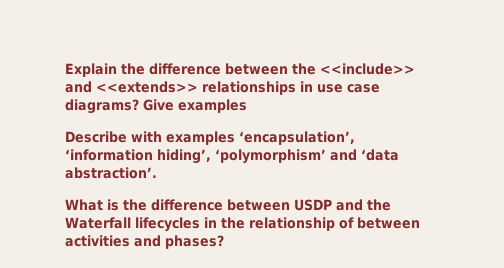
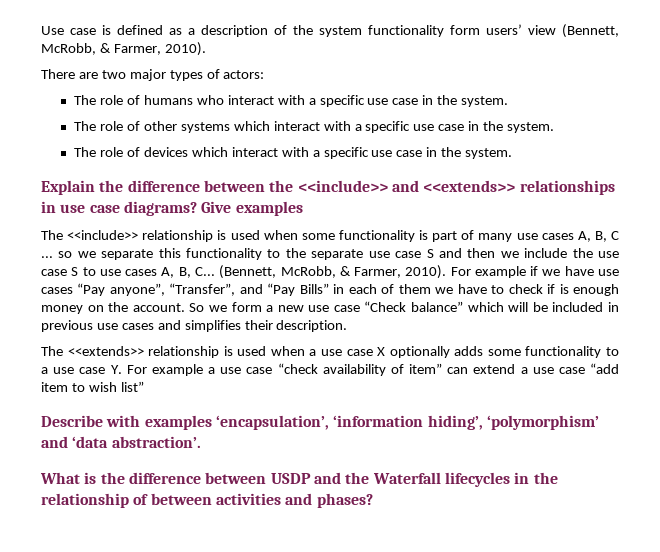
+ Use case is defined as a description of the system functionality form users’ view (Bennett, McRobb, & Farmer, 2010).
+ There are two major types of actors:
+ The role of humans who interact with a specific use case in the system.
+ The role of other systems which interact with a specific use case in the system.
+ The role of devices which interact with a specific use case in the system.
+ The <<include>> relationship is used when some functionality is part of many use cases A, B, C ... so we separate this functionality to the separate use case S and then we include the use case S to use cases A, B, C... (Bennett, McRobb, & Farmer, 2010). For example if we have use cases “Pay anyone”, “Transfer”, and “Pay Bills” in each of them we have to check if is enough money on the account. So we form a new use case “Check balance” which will be included in previous use cases and simplifies their description.
+ The <<extends>> relationship is used when a use case X optionally adds some functionality to a use case Y. For example a use case “check availability of item” can extend a use case “add item to wish list”

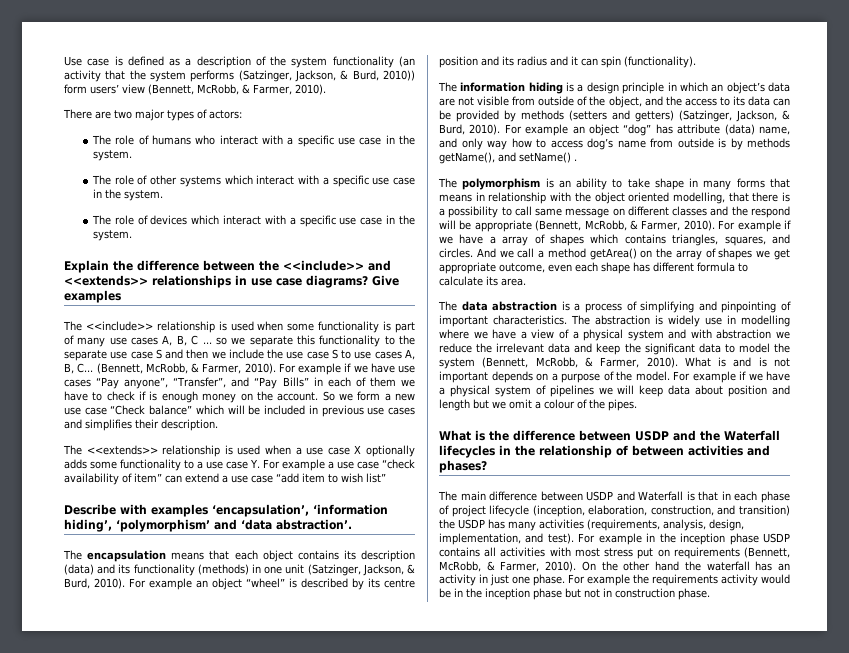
- Use case is defined as a description of the system functionality form users’ view (Bennett, McRobb, & Farmer, 2010).
+ Use case is defined as a description of the system functionality (an activity that the system performs (Satzinger, Jackson, & Burd, 2010)) form users’ view (Bennett, McRobb, & Farmer, 2010).
+ The encapsulation means that each object contains its description (data) and its functionality (methods) in one unit (Satzinger, Jackson, & Burd, 2010). For example an object “wheel” is described by its centre position and its radius and it can spin (functionality).
+ The information hiding is a design principle in which an object’s data are not visible from outside of the object, and the access to its data can be provided by methods (setters and getters) (Satzinger, Jackson, & Burd, 2010). For example an object “dog” has attribute (data) name, and only way how to access dog’s name from outside is by methods getName(), and setName() .
+ The polymorphism is an ability to take shape in many forms that means in relationship with the object oriented modelling, that there is a possibility to call same message on different classes and the respond will be appropriate (Bennett, McRobb, & Farmer, 2010). For example if we have a array of shapes which contains triangles, squares, and circles. And we call a method getArea() on the array of shapes we get appropriate outcome, even each shape has different formula to calculate its area.
+ The data abstraction is a process of simplifying and pinpointing of important characteristics. The abstraction is widely use in modelling where we have a view of a physical system and with abstraction we reduce the irrelevant data and keep the significant data to model the system (Bennett, McRobb, & Farmer, 2010). What is and is not important depends on a purpose of the model. For example if we have a physical system of pipelines we will keep data about position and length but we omit a colour of the pipes.
+ The main difference between USDP and Waterfall is that in each phase of project lifecycle (inception, elaboration, construction, and transition) the USDP has many activities (requirements, analysis, design, implementation, and test). For example in the inception phase USDP contains all activities with most stress put on requirements (Bennett, McRobb, & Farmer, 2010). On the other hand the waterfall has an activity in just one phase. For example the requirements activity would be in the inception phase but not in construction phase.

